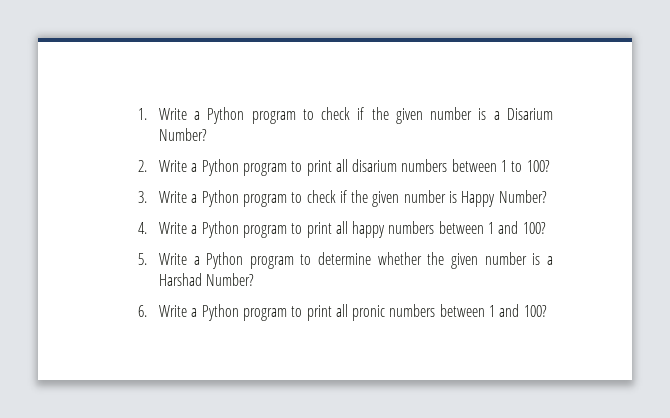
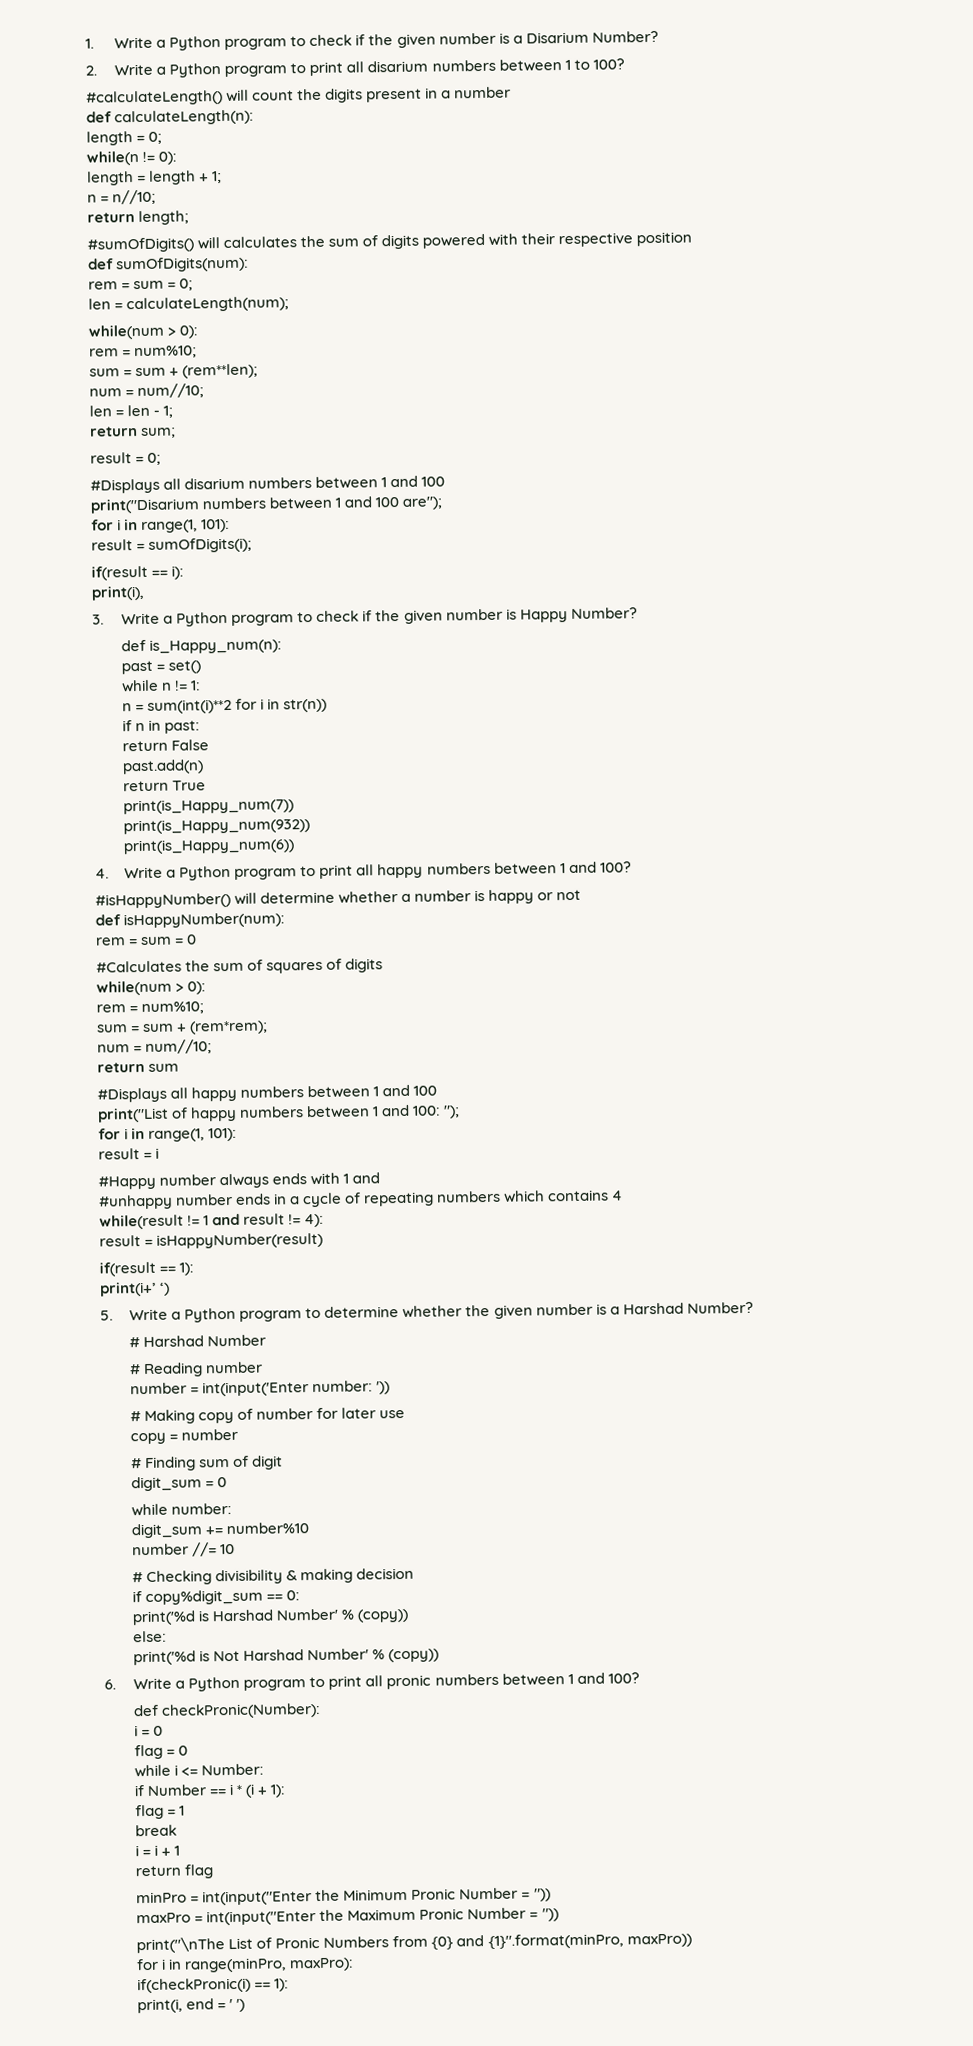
+ #calculateLength() will count the digits present in a number
+ def calculateLength(n):
+ length = 0;
+ while(n != 0):
+ length = length + 1;
+ n = n//10;
+ return length;
+ #sumOfDigits() will calculates the sum of digits powered with their respective position
+ def sumOfDigits(num):
+ rem = sum = 0;
+ len = calculateLength(num);
+ while(num > 0):
+ rem = num%10;
+ sum = sum + (rem**len);
+ num = num//10;
+ len = len - 1;
+ return sum;
+ result = 0;
+ #Displays all disarium numbers between 1 and 100
+ print("Disarium numbers between 1 and 100 are");
+ for i in range(1, 101):
+ result = sumOfDigits(i);
+ if(result == i):
+ print(i),
+ def is_Happy_num(n):
+ past = set()
+ while n != 1:
+ n = sum(int(i)**2 for i in str(n))
+ if n in past:
+ return False
+ past.add(n)
+ return True
+ print(is_Happy_num(7))
+ print(is_Happy_num(932))
+ print(is_Happy_num(6))
+ #isHappyNumber() will determine whether a number is happy or not
+ def isHappyNumber(num):
+ rem = sum = 0
+ #Calculates the sum of squares of digits
+ while(num > 0):
+ rem = num%10;
+ sum = sum + (rem*rem);
+ num = num//10;
+ return sum
+ #Displays all happy numbers between 1 and 100
+ print("List of happy numbers between 1 and 100: ");
+ for i in range(1, 101):
+ result = i
+ #Happy number always ends with 1 and
+ #unhappy number ends in a cycle of repeating numbers which contains 4
+ while(result != 1 and result != 4):
+ result = isHappyNumber(result)
+ if(result == 1):
+ print(i+’ ‘)
+ # Harshad Number
+ # Reading number
+ number = int(input('Enter number: '))
+ # Making copy of number for later use
+ copy = number
+ # Finding sum of digit
+ digit_sum = 0
+ while number:
+ digit_sum += number%10
+ number //= 10
+ # Checking divisibility & making decision
+ if copy%digit_sum == 0:
+ print('%d is Harshad Number' % (copy))
+ else:
+ print('%d is Not Harshad Number' % (copy))
+ def checkPronic(Number):
+ i = 0
+ flag = 0
+ while i <= Number:
+ if Number == i * (i + 1):
+ flag = 1
+ break
+ i = i + 1
+ return flag
+ minPro = int(input("Enter the Minimum Pronic Number = "))
+ maxPro = int(input("Enter the Maximum Pronic Number = "))
+ print("\nThe List of Pronic Numbers from {0} and {1}".format(minPro, maxPro))
+ for i in range(minPro, maxPro):
+ if(checkPronic(i) == 1):
+ print(i, end = ' ')

